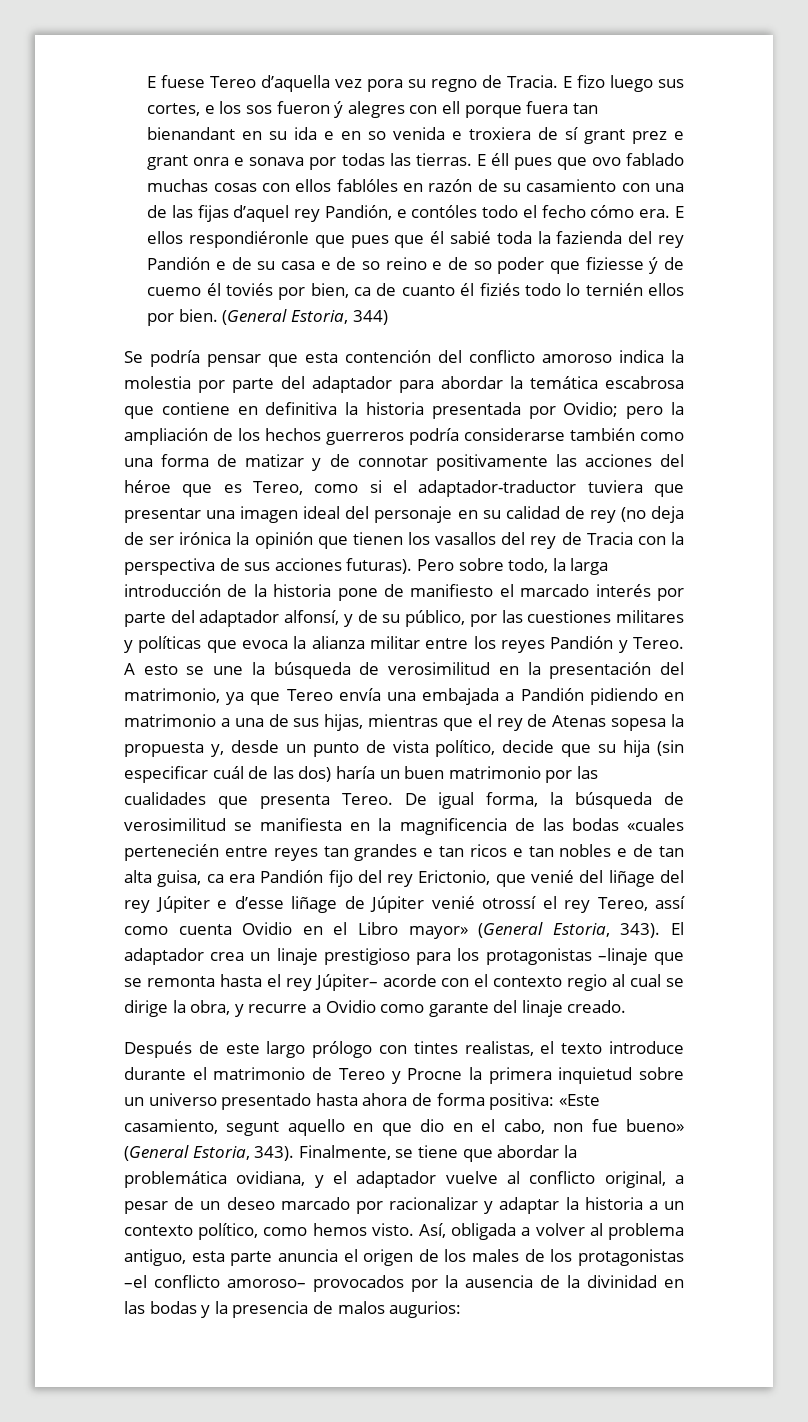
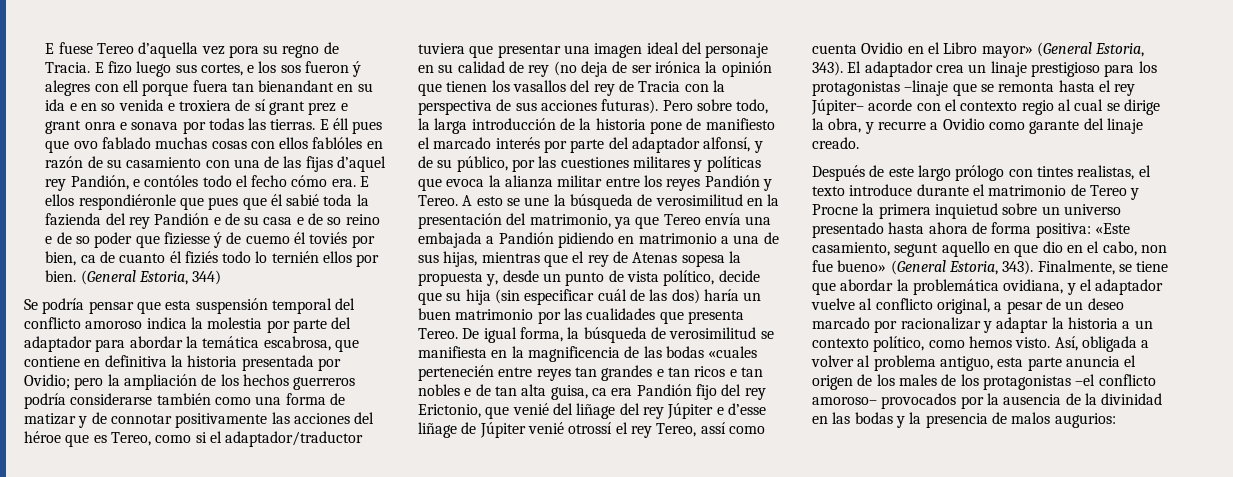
- Se podría pensar que esta contención del conflicto amoroso indica la molestia por parte del adaptador para abordar la temática escabrosa que contiene en definitiva la historia presentada por Ovidio;
+ Se podría pensar que esta suspensión temporal del conflicto amoroso indica la molestia por parte del adaptador para abordar la temática escabrosa, que contiene en definitiva la historia presentada por Ovidio;
- pero la ampliación de los hechos guerreros podría considerarse también como una forma de matizar y de connotar positivamente las acciones del héroe que es Tereo, como si el adaptador-traductor tuviera que presentar una imagen ideal del personaje en su calidad de rey (no deja de ser irónica la opinión que tienen los vasallos del rey de Tracia con la perspectiva de sus acciones futuras).
+ pero la ampliación de los hechos guerreros podría considerarse también como una forma de matizar y de connotar positivamente las acciones del héroe que es Tereo, como si el adaptador/traductor tuviera que presentar una imagen ideal del personaje en su calidad de rey (no deja de ser irónica la opinión que tienen los vasallos del rey de Tracia con la perspectiva de sus acciones futuras).

